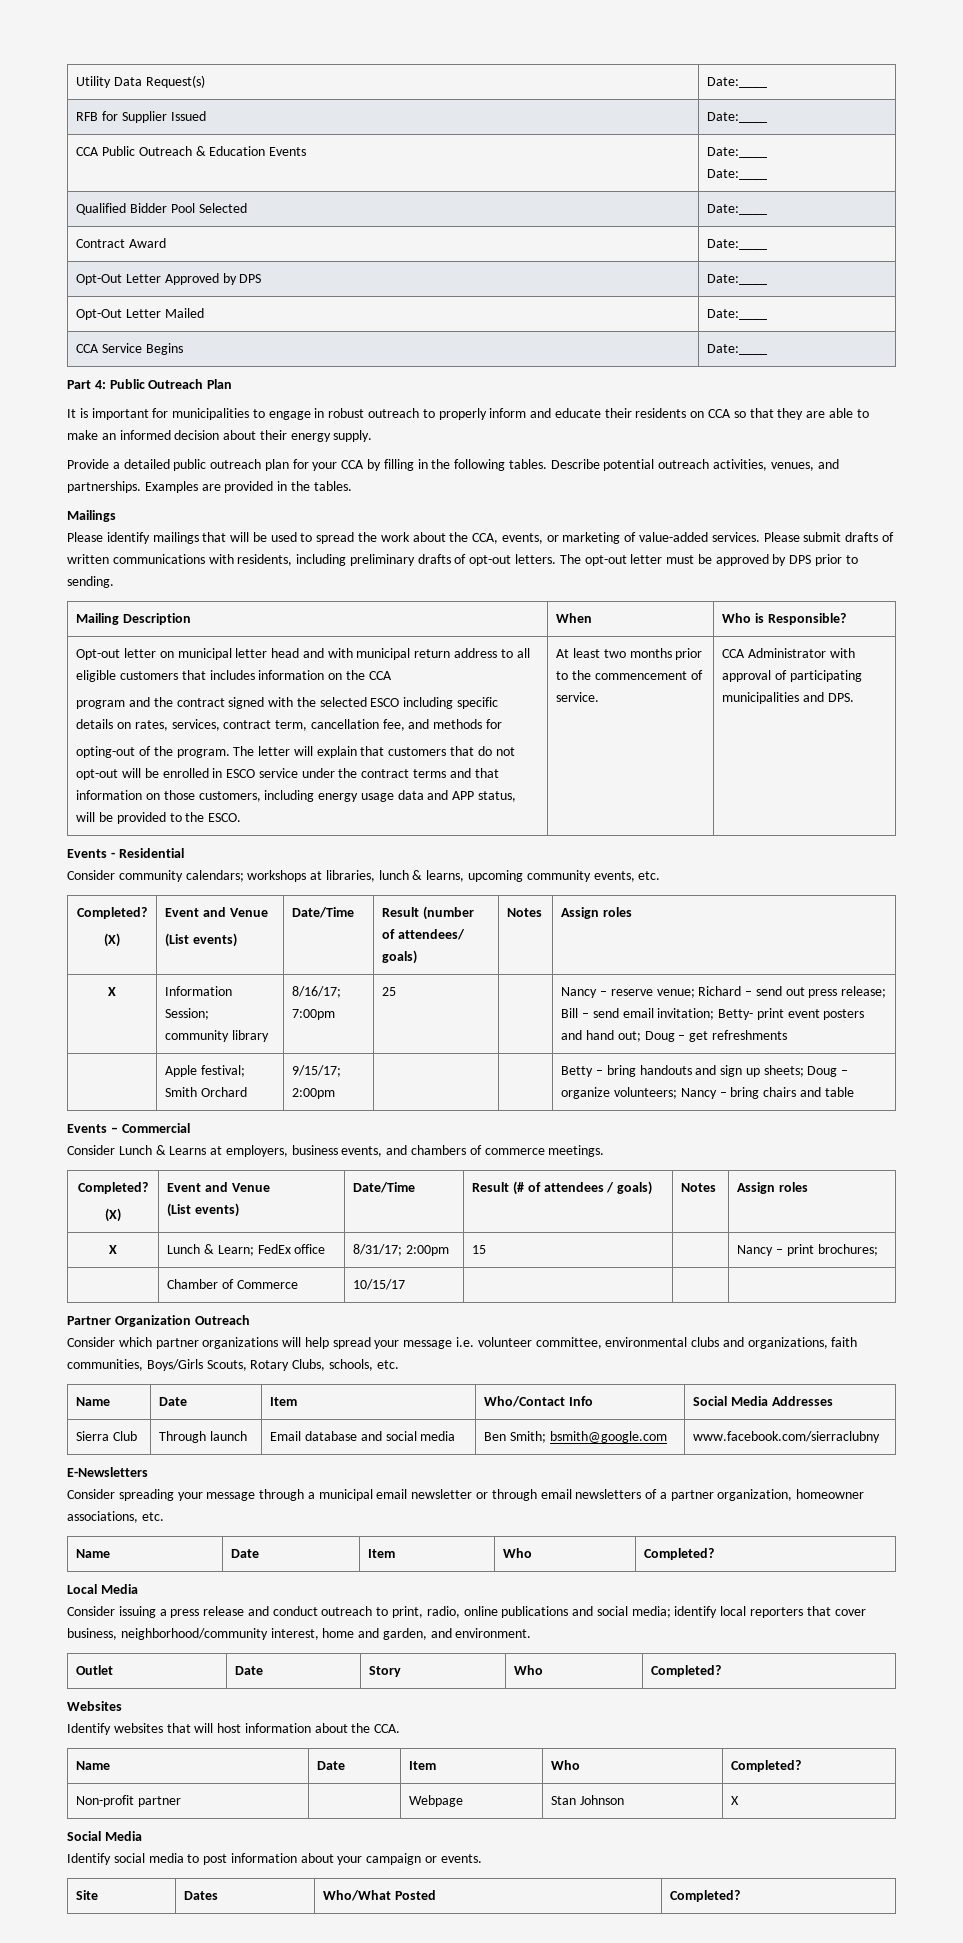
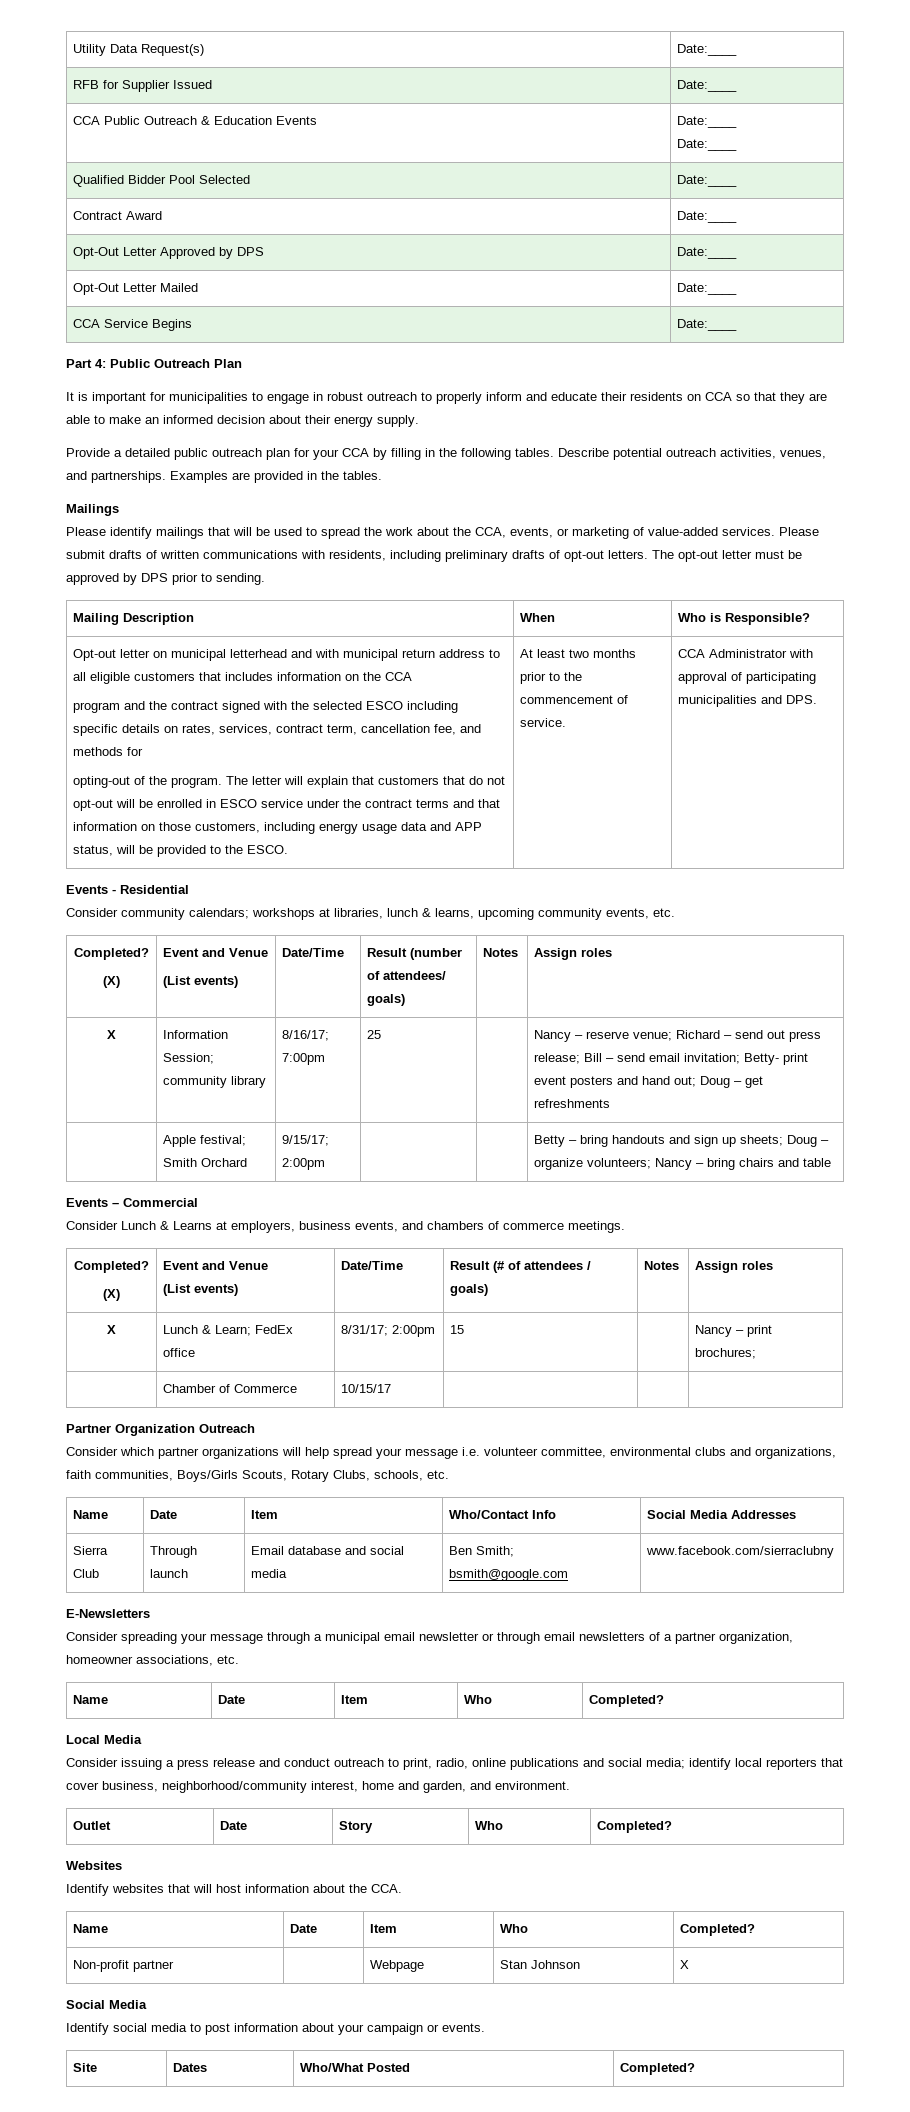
- Opt-out letter on municipal letter head and with municipal return address to all eligible customers that includes information on the CCA
+ Opt-out letter on municipal letterhead and with municipal return address to all eligible customers that includes information on the CCA

